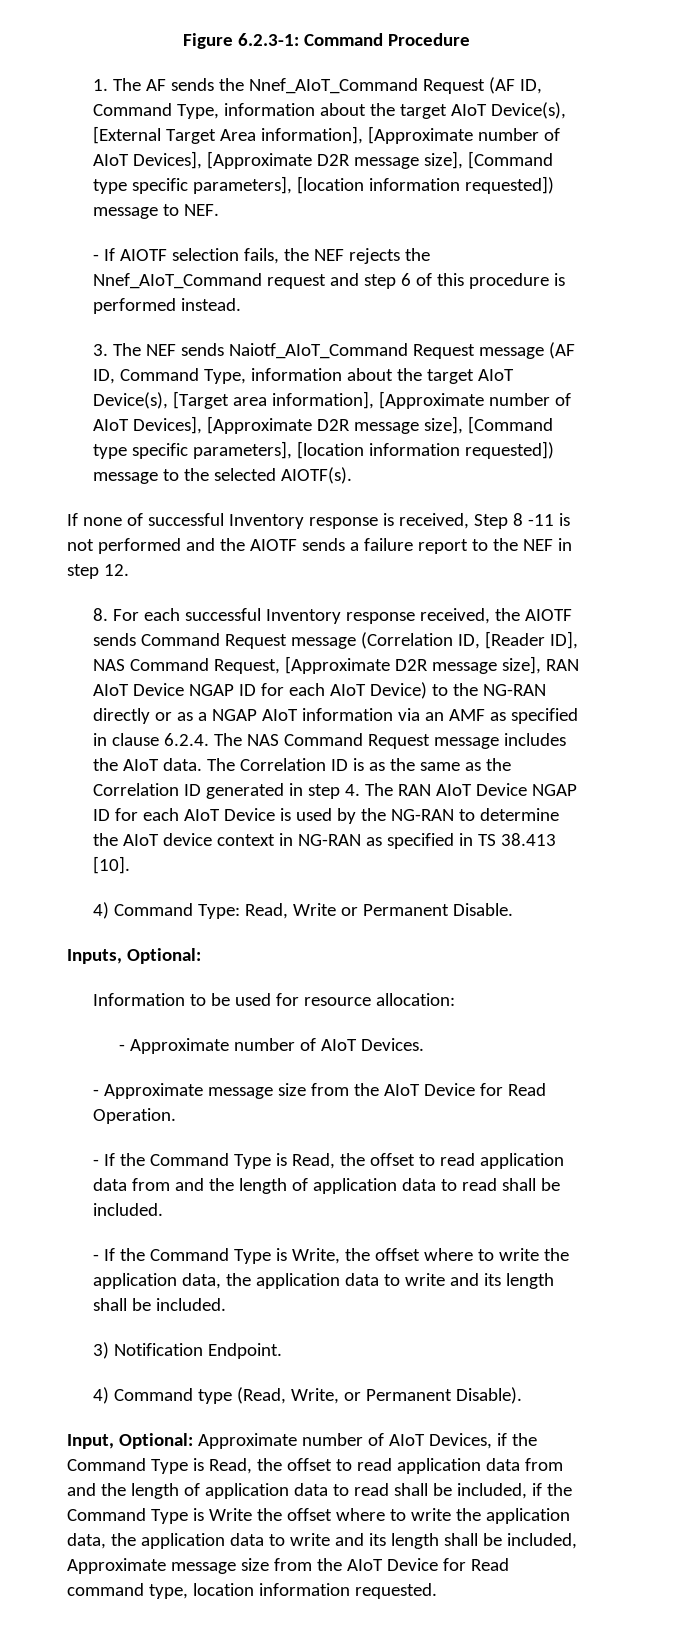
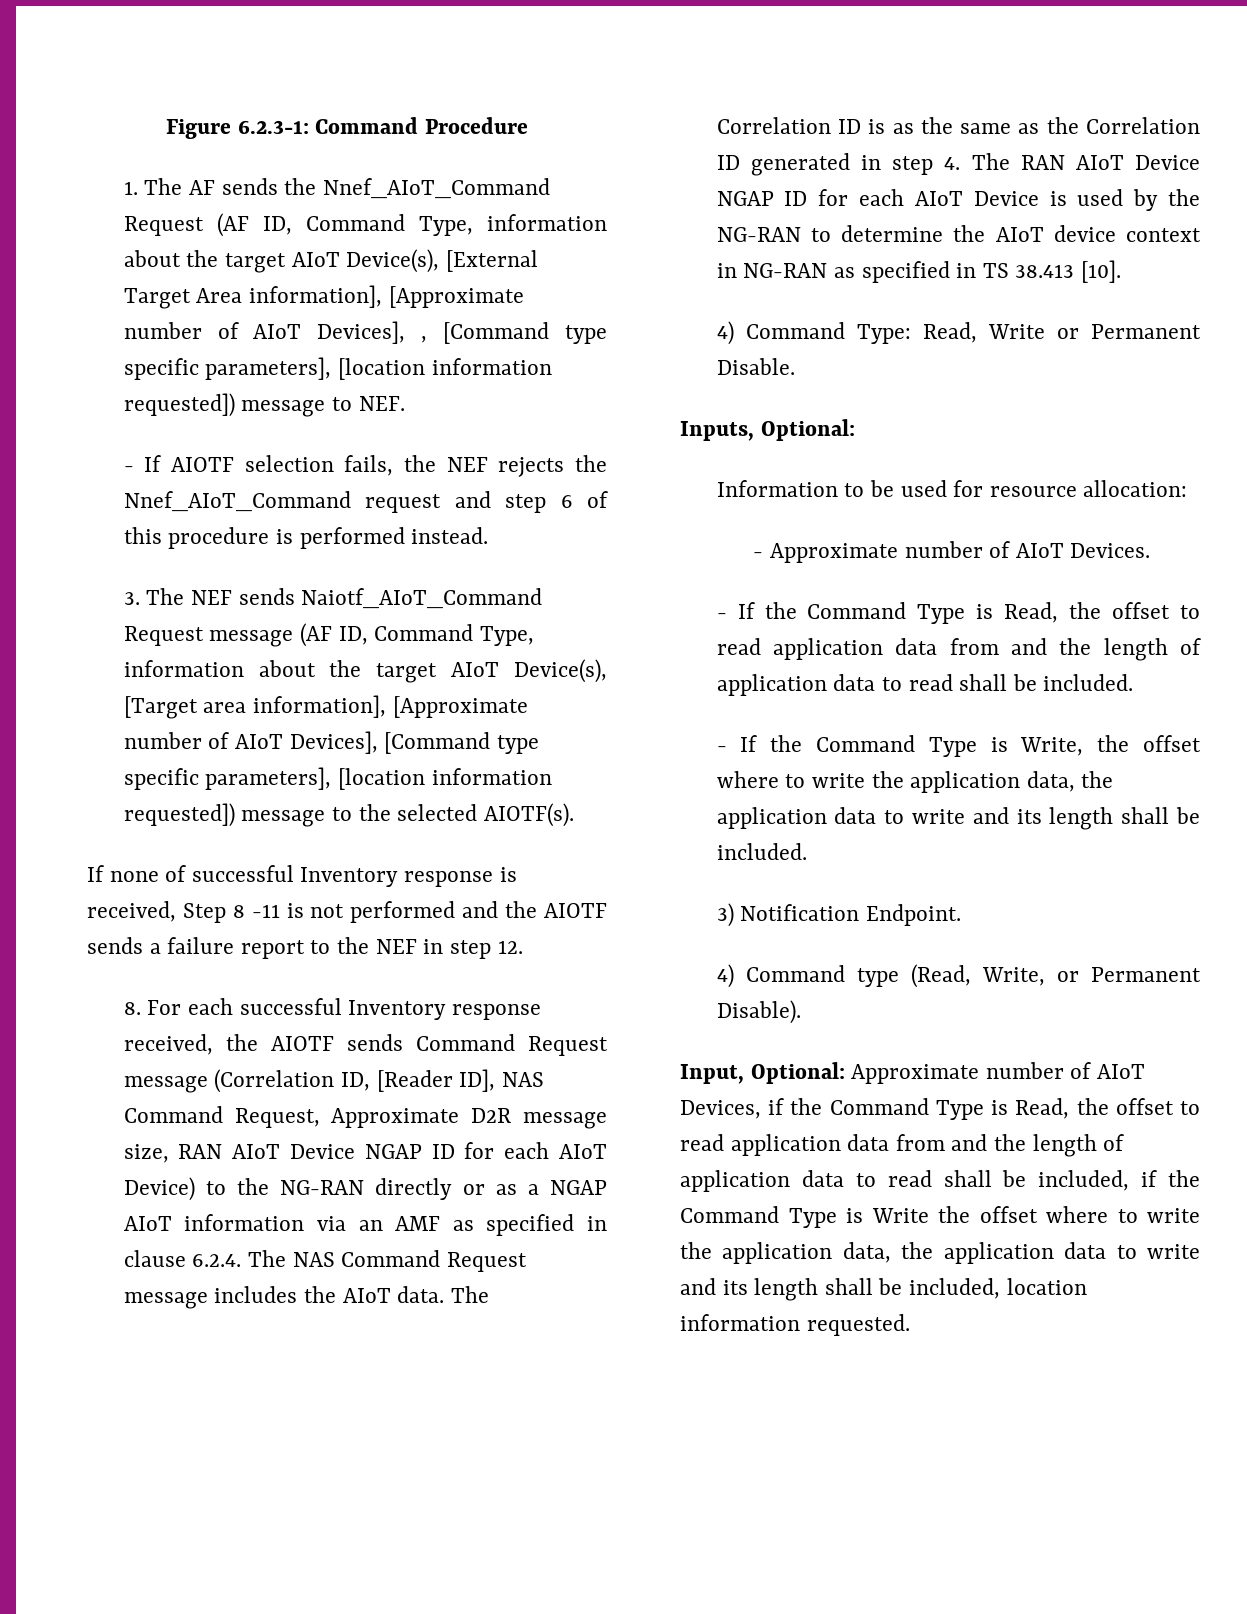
- 1. The AF sends the Nnef_AIoT_Command Request (AF ID, Command Type, information about the target AIoT Device(s), [External Target Area information], [Approximate number of AIoT Devices], [Approximate D2R message size], [Command type specific parameters], [location information requested]) message to NEF.
+ 1. The AF sends the Nnef_AIoT_Command Request (AF ID, Command Type, information about the target AIoT Device(s), [External Target Area information], [Approximate number of AIoT Devices], , [Command type specific parameters], [location information requested]) message to NEF.
- 3. The NEF sends Naiotf_AIoT_Command Request message (AF ID, Command Type, information about the target AIoT Device(s), [Target area information], [Approximate number of AIoT Devices], [Approximate D2R message size], [Command type specific parameters], [location information requested]) message to the selected AIOTF(s).
+ 3. The NEF sends Naiotf_AIoT_Command Request message (AF ID, Command Type, information about the target AIoT Device(s), [Target area information], [Approximate number of AIoT Devices], [Command type specific parameters], [location information requested]) message to the selected AIOTF(s).
- 8. For each successful Inventory response received, the AIOTF sends Command Request message (Correlation ID, [Reader ID], NAS Command Request, [Approximate D2R message size], RAN AIoT Device NGAP ID for each AIoT Device) to the NG-RAN directly or as a NGAP AIoT information via an AMF as specified in clause 6.2.4. The NAS Command Request message includes the AIoT data.
+ 8. For each successful Inventory response received, the AIOTF sends Command Request message (Correlation ID, [Reader ID], NAS Command Request, Approximate D2R message size, RAN AIoT Device NGAP ID for each AIoT Device) to the NG-RAN directly or as a NGAP AIoT information via an AMF as specified in clause 6.2.4. The NAS Command Request message includes the AIoT data.
- - Approximate message size from the AIoT Device for Read Operation.
- Input, Optional: Approximate number of AIoT Devices, if the Command Type is Read, the offset to read application data from and the length of application data to read shall be included, if the Command Type is Write the offset where to write the application data, the application data to write and its length shall be included, Approximate message size from the AIoT Device for Read command type, location information requested.
+ Input, Optional: Approximate number of AIoT Devices, if the Command Type is Read, the offset to read application data from and the length of application data to read shall be included, if the Command Type is Write the offset where to write the application data, the application data to write and its length shall be included, location information requested.

